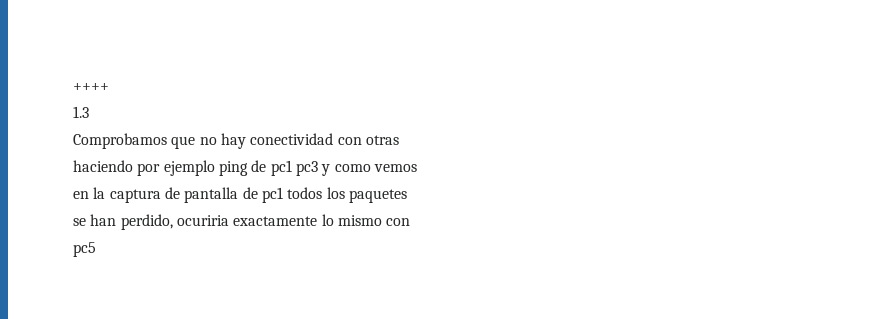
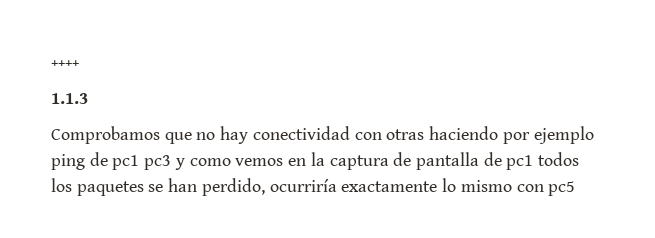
- 1.3
+ 1.1.3
- Comprobamos que no hay conectividad con otras
- haciendo por ejemplo ping de pc1 pc3 y como vemos
- en la captura de pantalla de pc1 todos los paquetes
- se han perdido, ocuriria exactamente lo mismo con
- pc5
+ Comprobamos que no hay conectividad con otras haciendo por ejemplo ping de pc1 pc3 y como vemos en la captura de pantalla de pc1 todos los paquetes se han perdido, ocurriría exactamente lo mismo con pc5

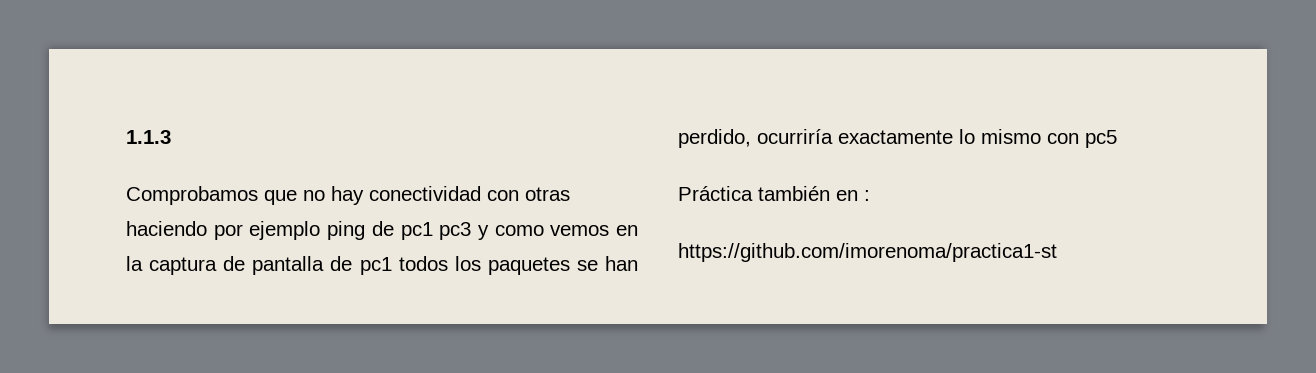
- ++++
+ Práctica también en :
+ https://github.com/imorenoma/practica1-st

